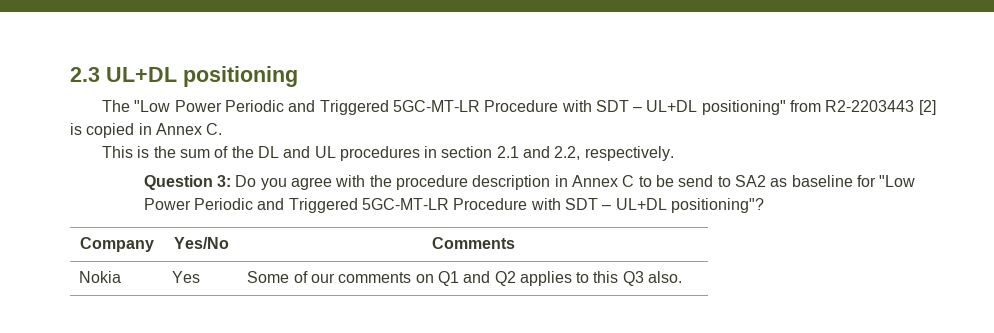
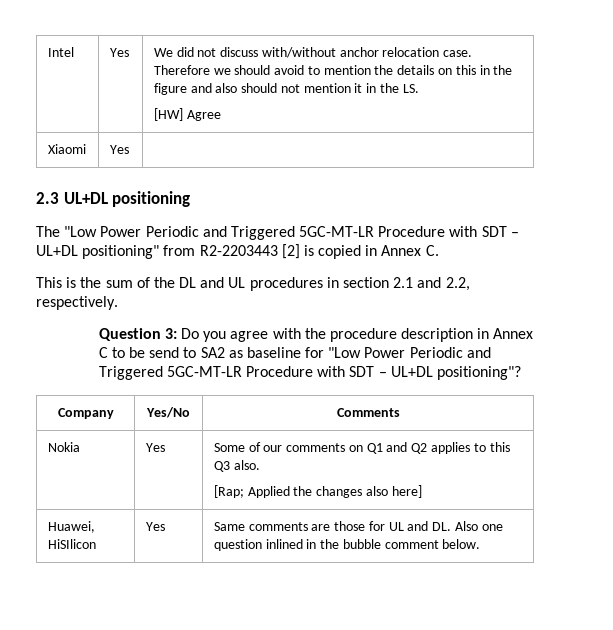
+ Intel | Yes | We did not discuss with/without anchor relocation case. Therefore we should avoid to mention the details on this in the figure and also should not mention it in the LS.
+ [HW] Agree
+ Xiaomi | Yes |
  Nokia | Yes | Some of our comments on Q1 and Q2 applies to this Q3 also.
+ [Rap; Applied the changes also here]
+ Huawei, HiSIlicon | Yes | Same comments are those for UL and DL. Also one question inlined in the bubble comment below.

